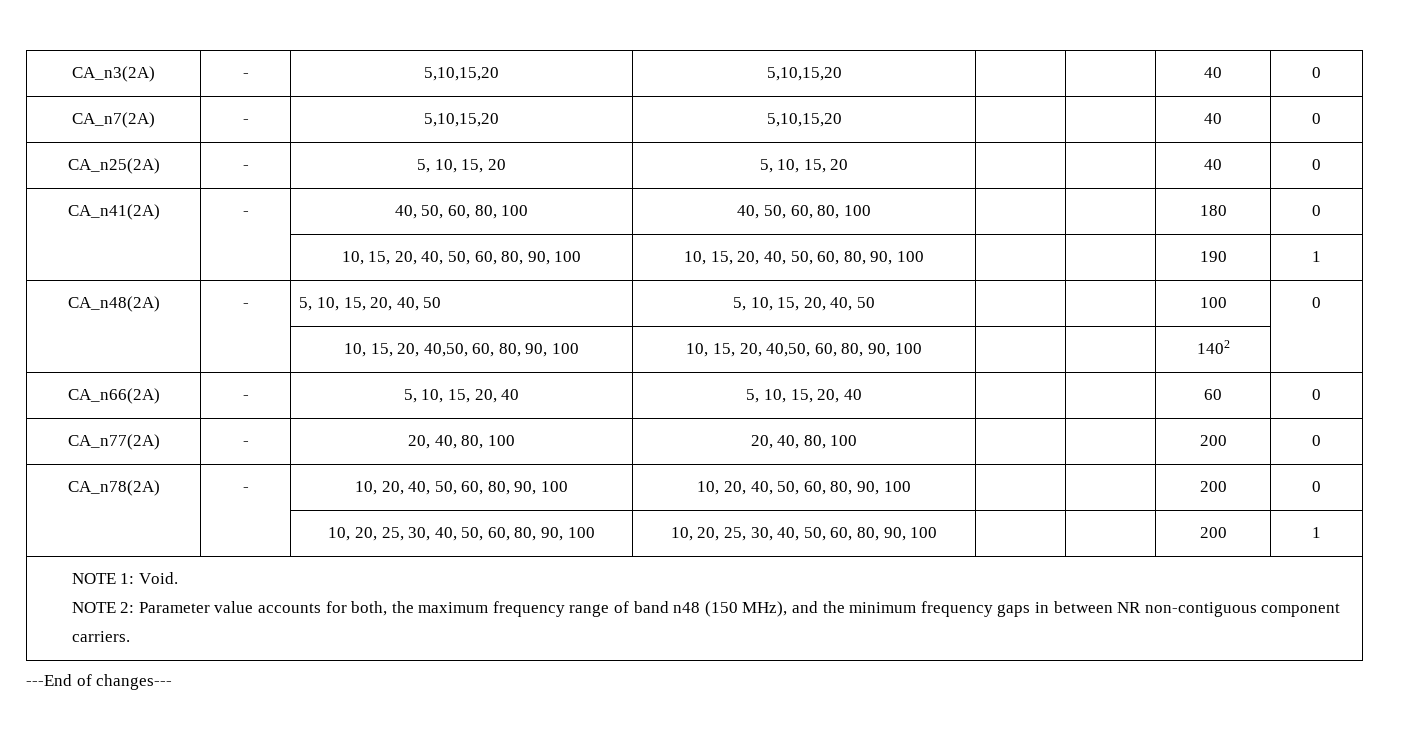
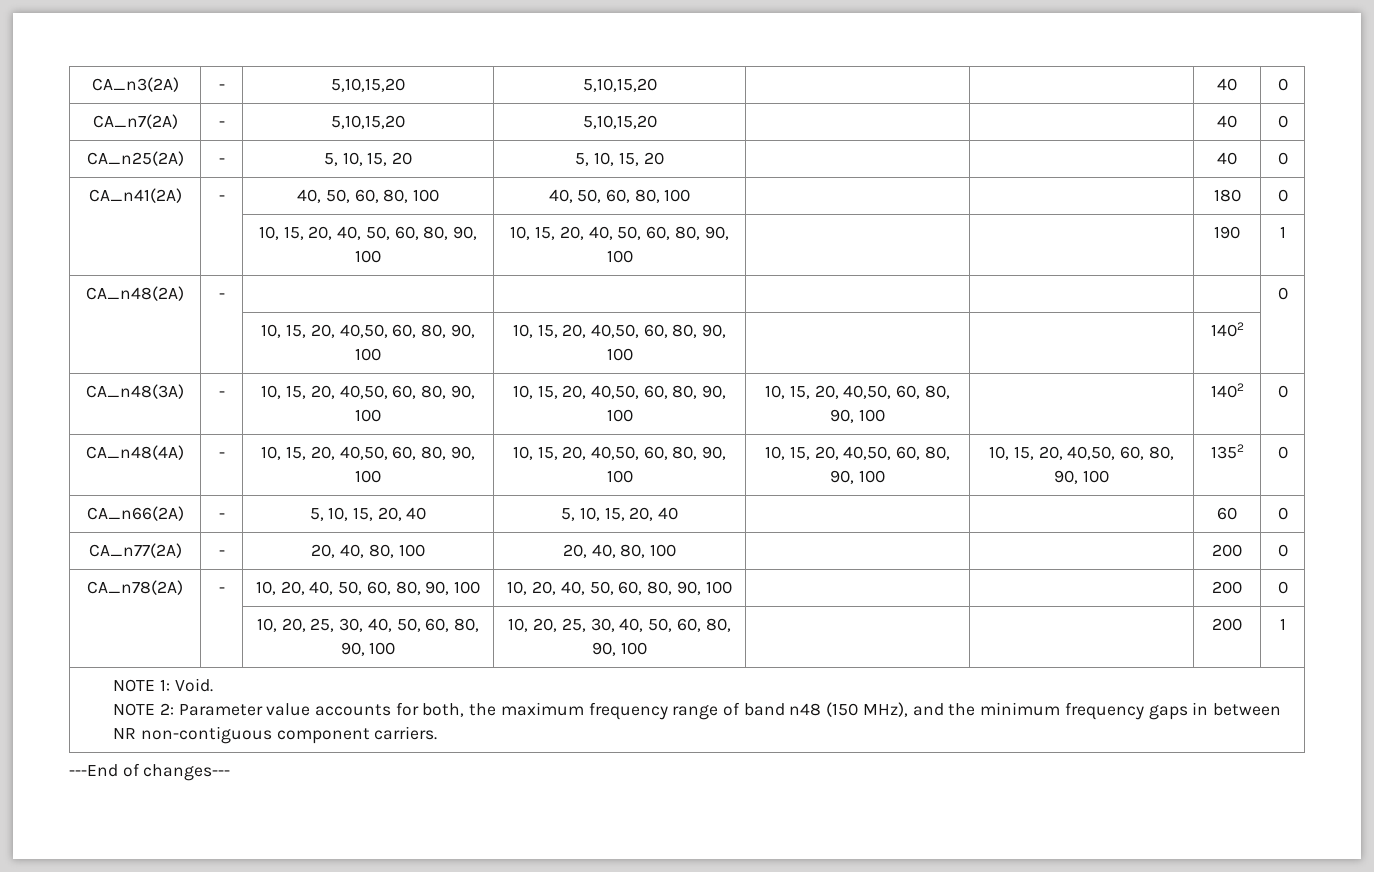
- CA_n48(2A) | - | 5, 10, 15, 20, 40, 50 | 5, 10, 15, 20, 40, 50 | | | 100 | 0
+ CA_n48(2A) | - | | | | | | 0
+ CA_n48(3A) | - | 10, 15, 20, 40,50, 60, 80, 90, 100 | 10, 15, 20, 40,50, 60, 80, 90, 100 | 10, 15, 20, 40,50, 60, 80, 90, 100 | | 1402 | 0
+ CA_n48(4A) | - | 10, 15, 20, 40,50, 60, 80, 90, 100 | 10, 15, 20, 40,50, 60, 80, 90, 100 | 10, 15, 20, 40,50, 60, 80, 90, 100 | 10, 15, 20, 40,50, 60, 80, 90, 100 | 1352 | 0

